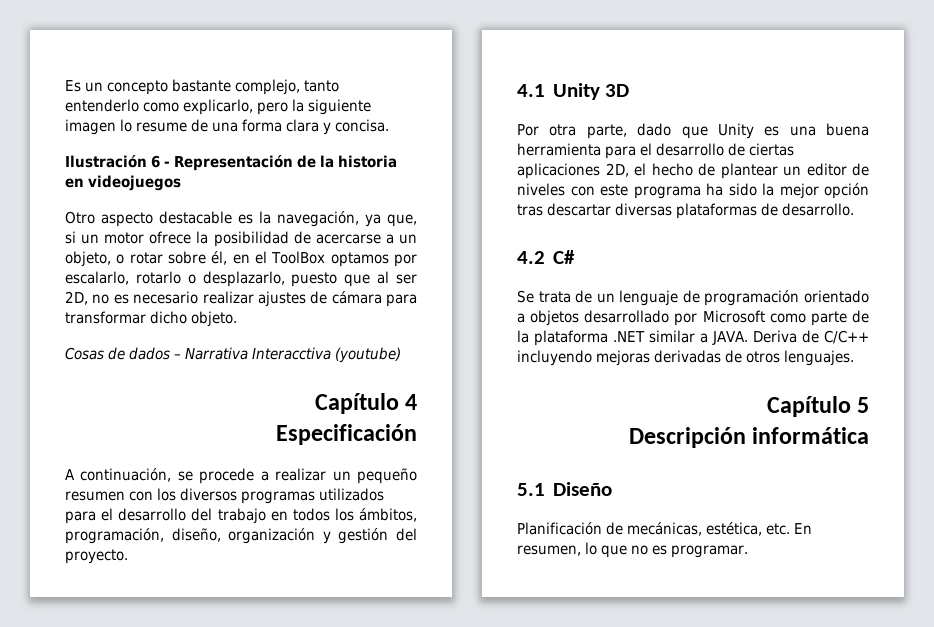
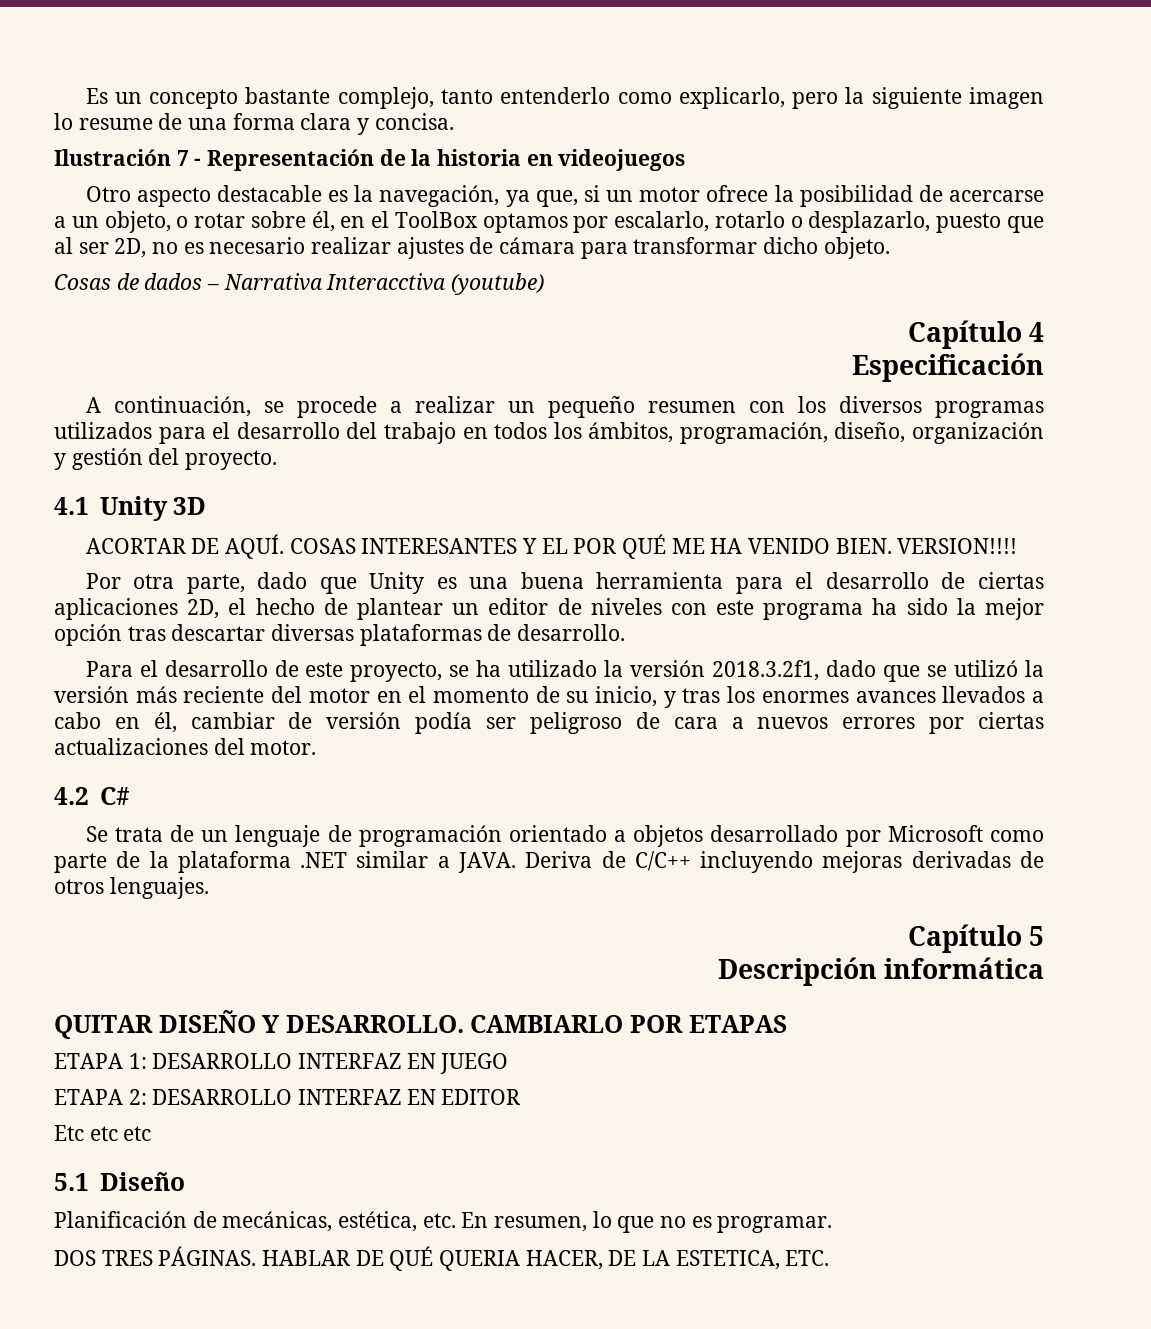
- Ilustración 6 - Representación de la historia en videojuegos
+ Ilustración 7 - Representación de la historia en videojuegos
+ ACORTAR DE AQUÍ. COSAS INTERESANTES Y EL POR QUÉ ME HA VENIDO BIEN. VERSION!!!!
+ Para el desarrollo de este proyecto, se ha utilizado la versión 2018.3.2f1, dado que se utilizó la versión más reciente del motor en el momento de su inicio, y tras los enormes avances llevados a cabo en él, cambiar de versión podía ser peligroso de cara a nuevos errores por ciertas actualizaciones del motor.
+ QUITAR DISEÑO Y DESARROLLO. CAMBIARLO POR ETAPAS
+ ETAPA 1: DESARROLLO INTERFAZ EN JUEGO
+ ETAPA 2: DESARROLLO INTERFAZ EN EDITOR
+ Etc etc etc
+ DOS TRES PÁGINAS. HABLAR DE QUÉ QUERIA HACER, DE LA ESTETICA, ETC.

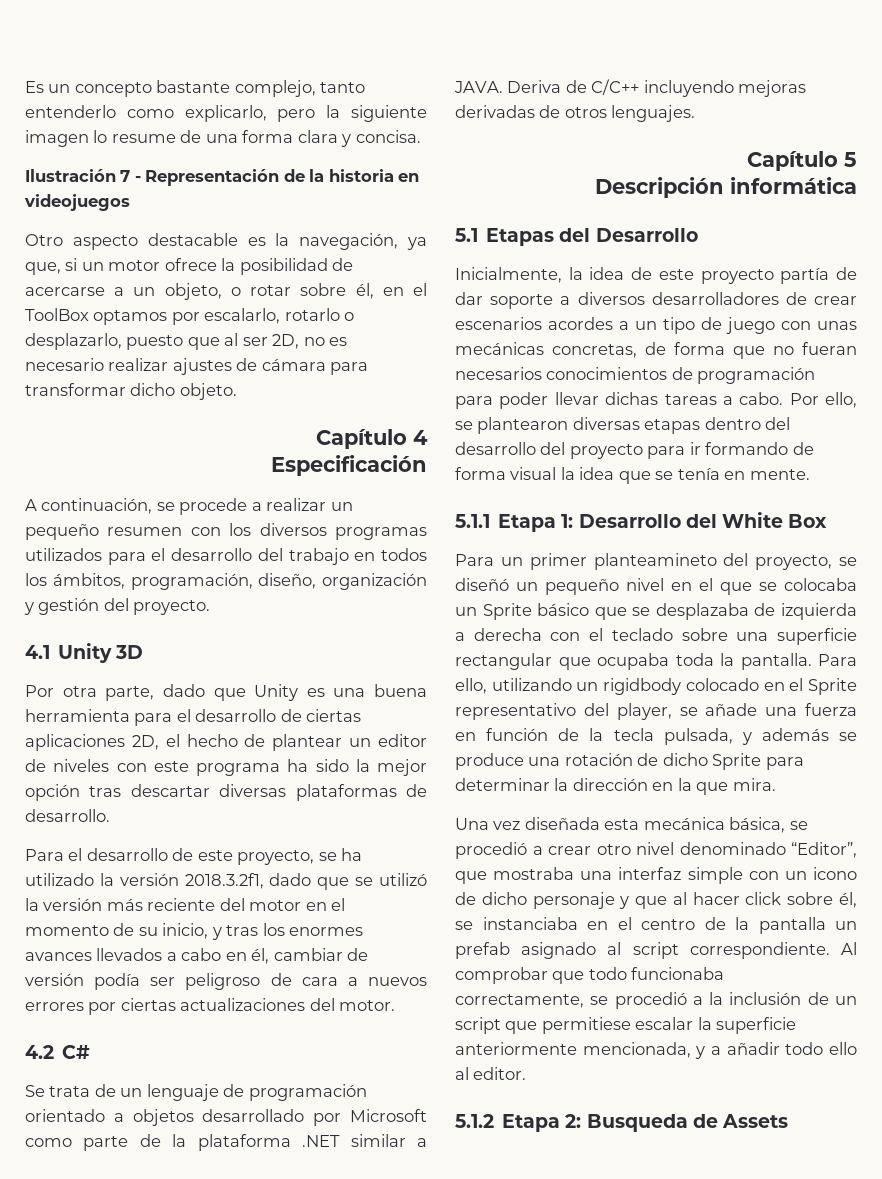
- Cosas de dados – Narrativa Interacctiva (youtube)
- ACORTAR DE AQUÍ. COSAS INTERESANTES Y EL POR QUÉ ME HA VENIDO BIEN. VERSION!!!!
- QUITAR DISEÑO Y DESARROLLO. CAMBIARLO POR ETAPAS
- ETAPA 1: DESARROLLO INTERFAZ EN JUEGO
- ETAPA 2: DESARROLLO INTERFAZ EN EDITOR
- Etc etc etc
- 5.1 Diseño
- Planificación de mecánicas, estética, etc. En resumen, lo que no es programar.
- DOS TRES PÁGINAS. HABLAR DE QUÉ QUERIA HACER, DE LA ESTETICA, ETC.
+ 5.1 Etapas del Desarrollo
+ Inicialmente, la idea de este proyecto partía de dar soporte a diversos desarrolladores de crear escenarios acordes a un tipo de juego con unas mecánicas concretas, de forma que no fueran necesarios conocimientos de programación para poder llevar dichas tareas a cabo. Por ello, se plantearon diversas etapas dentro del desarrollo del proyecto para ir formando de forma visual la idea que se tenía en mente.
+ 5.1.1 Etapa 1: Desarrollo del White Box
+ Para un primer planteamineto del proyecto, se diseñó un pequeño nivel en el que se colocaba un Sprite básico que se desplazaba de izquierda a derecha con el teclado sobre una superficie rectangular que ocupaba toda la pantalla. Para ello, utilizando un rigidbody colocado en el Sprite representativo del player, se añade una fuerza en función de la tecla pulsada, y además se produce una rotación de dicho Sprite para determinar la dirección en la que mira.
+ Una vez diseñada esta mecánica básica, se procedió a crear otro nivel denominado “Editor”, que mostraba una interfaz simple con un icono de dicho personaje y que al hacer click sobre él, se instanciaba en el centro de la pantalla un prefab asignado al script correspondiente. Al comprobar que todo funcionaba correctamente, se procedió a la inclusión de un script que permitiese escalar la superficie anteriormente mencionada, y a añadir todo ello al editor.
+ 5.1.2 Etapa 2: Busqueda de Assets

